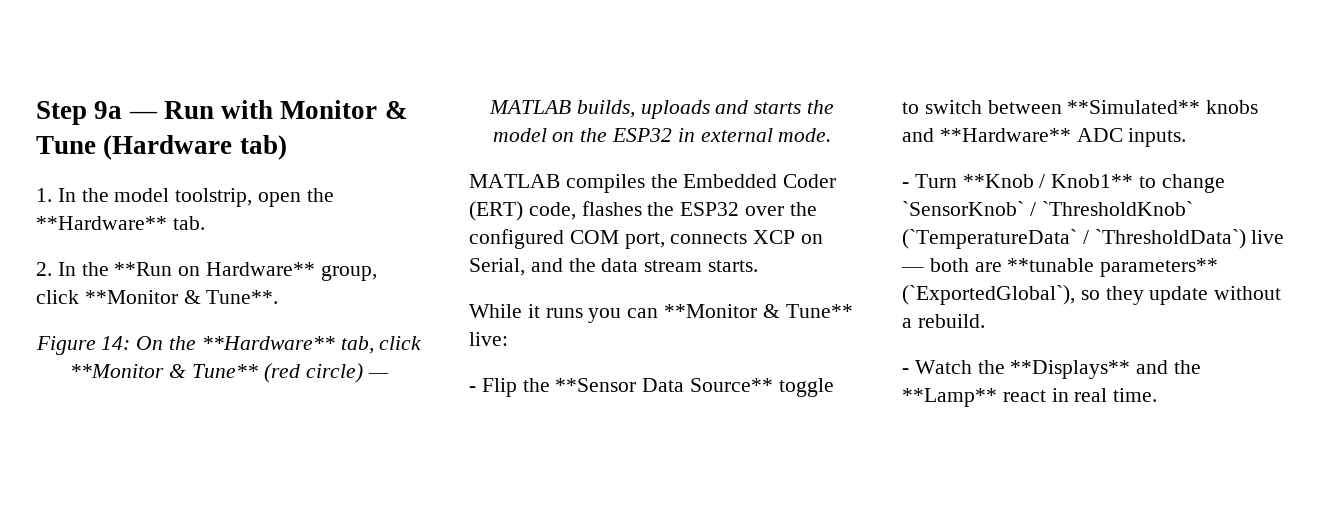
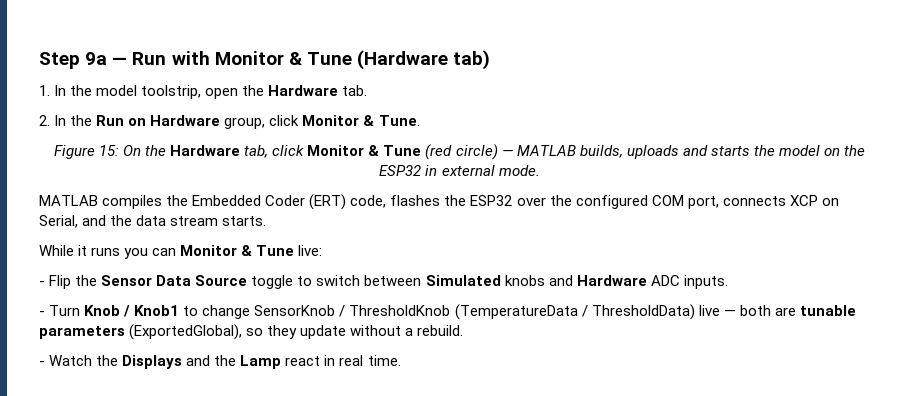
- 1. In the model toolstrip, open the **Hardware** tab.
+ 1. In the model toolstrip, open the Hardware tab.
- 2. In the **Run on Hardware** group, click **Monitor & Tune**.
+ 2. In the Run on Hardware group, click Monitor & Tune.
- Figure 14: On the **Hardware** tab, click **Monitor & Tune** (red circle) — MATLAB builds, uploads and starts the model on the ESP32 in external mode.
+ Figure 15: On the Hardware tab, click Monitor & Tune (red circle) — MATLAB builds, uploads and starts the model on the ESP32 in external mode.
- While it runs you can **Monitor & Tune** live:
+ While it runs you can Monitor & Tune live:
- - Flip the **Sensor Data Source** toggle to switch between **Simulated** knobs and **Hardware** ADC inputs.
+ - Flip the Sensor Data Source toggle to switch between Simulated knobs and Hardware ADC inputs.
- - Turn **Knob / Knob1** to change `SensorKnob` / `ThresholdKnob` (`TemperatureData` / `ThresholdData`) live — both are **tunable parameters** (`ExportedGlobal`), so they update without a rebuild.
+ - Turn Knob / Knob1 to change SensorKnob / ThresholdKnob (TemperatureData / ThresholdData) live — both are tunable parameters (ExportedGlobal), so they update without a rebuild.
- - Watch the **Displays** and the **Lamp** react in real time.
+ - Watch the Displays and the Lamp react in real time.

